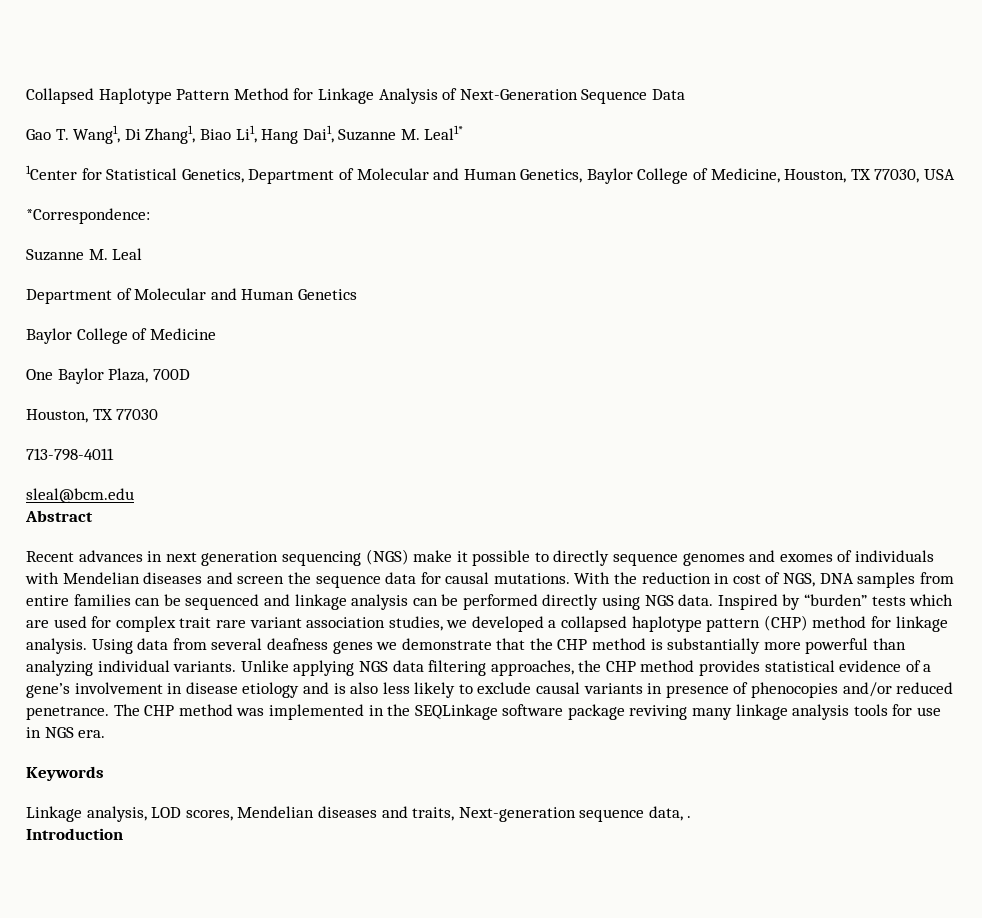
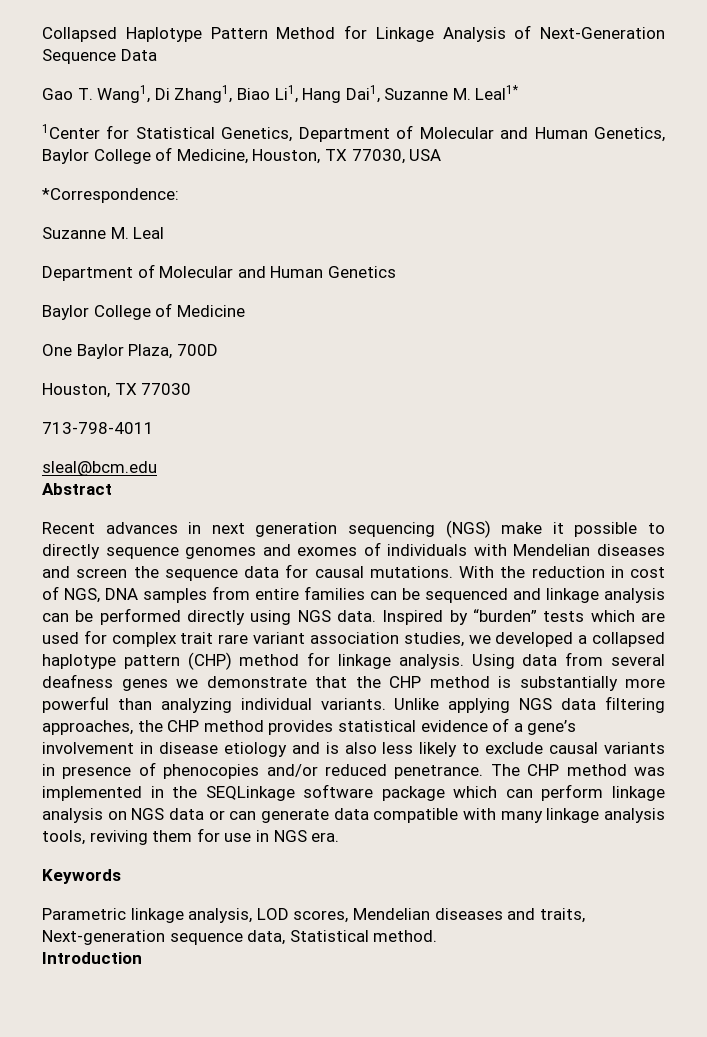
- The CHP method was implemented in the SEQLinkage software package reviving many linkage analysis tools for use in NGS era.
+ The CHP method was implemented in the SEQLinkage software package which can perform linkage analysis on NGS data or can generate data compatible with many linkage analysis tools, reviving them for use in NGS era.
- Linkage analysis, LOD scores, Mendelian diseases and traits, Next-generation sequence data, .
+ Parametric linkage analysis, LOD scores, Mendelian diseases and traits, Next-generation sequence data, Statistical method.

